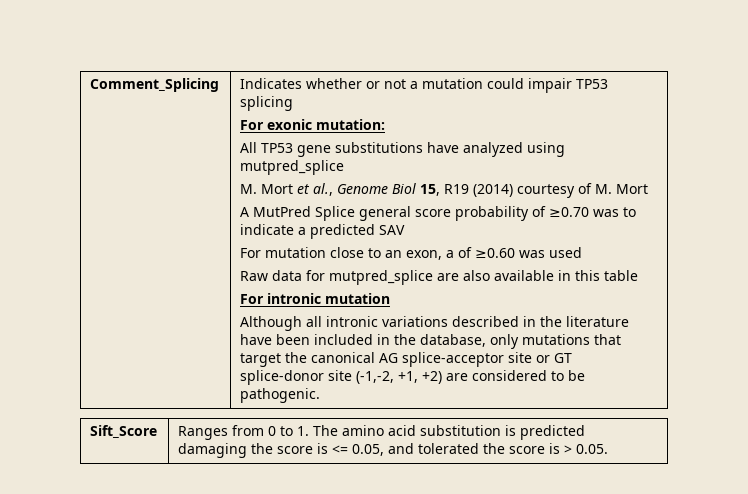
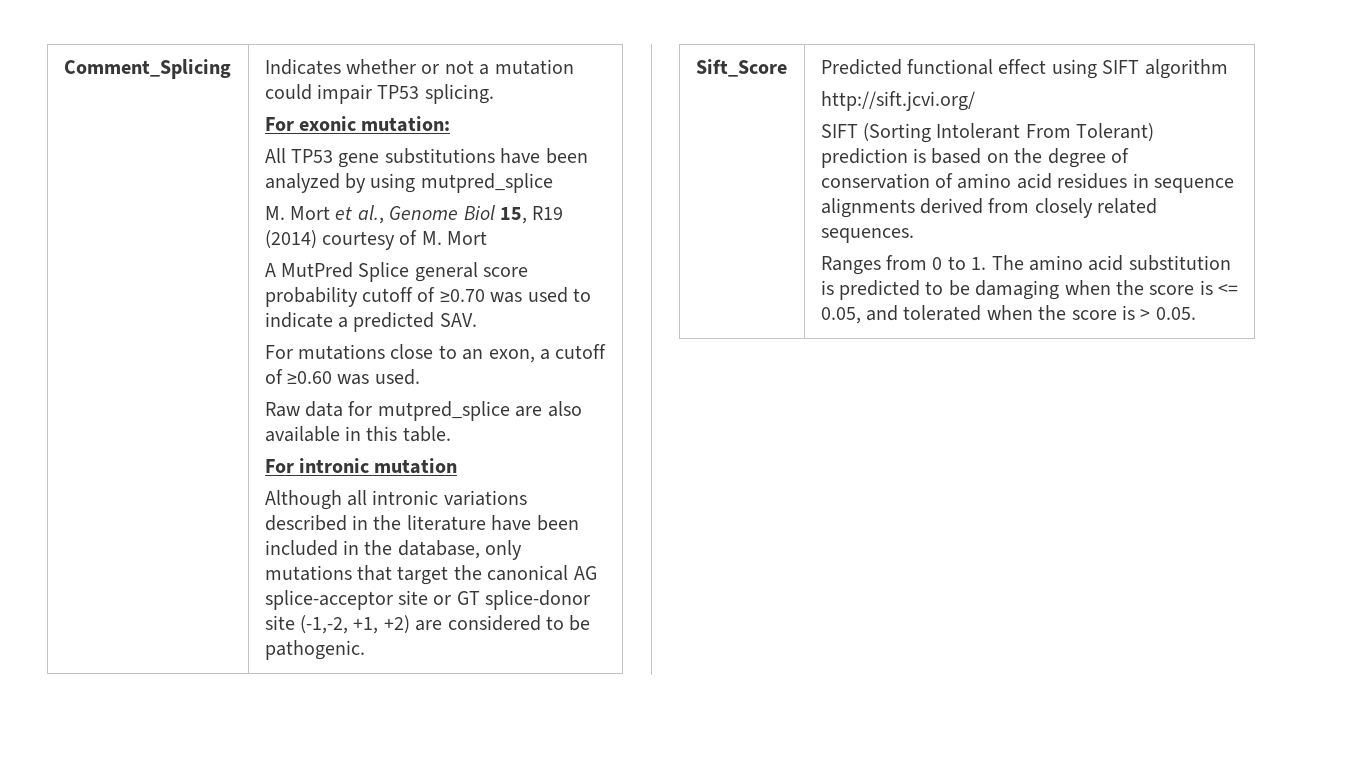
- Indicates whether or not a mutation could impair TP53 splicing
+ Indicates whether or not a mutation could impair TP53 splicing.
- All TP53 gene substitutions have analyzed using mutpred_splice
+ All TP53 gene substitutions have been analyzed by using mutpred_splice
- A MutPred Splice general score probability of ≥0.70 was to indicate a predicted SAV
- For mutation close to an exon, a of ≥0.60 was used
+ A MutPred Splice general score probability cutoff of ≥0.70 was used to indicate a predicted SAV.
+ For mutations close to an exon, a cutoff of ≥0.60 was used.
- Raw data for mutpred_splice are also available in this table
+ Raw data for mutpred_splice are also available in this table.
+ Predicted functional effect using SIFT algorithm
+ http://sift.jcvi.org/
+ SIFT (Sorting Intolerant From Tolerant) prediction is based on the degree of conservation of amino acid residues in sequence alignments derived from closely related sequences.
- Ranges from 0 to 1. The amino acid substitution is predicted damaging the score is <= 0.05, and tolerated the score is > 0.05.
+ Ranges from 0 to 1. The amino acid substitution is predicted to be damaging when the score is <= 0.05, and tolerated when the score is > 0.05.

